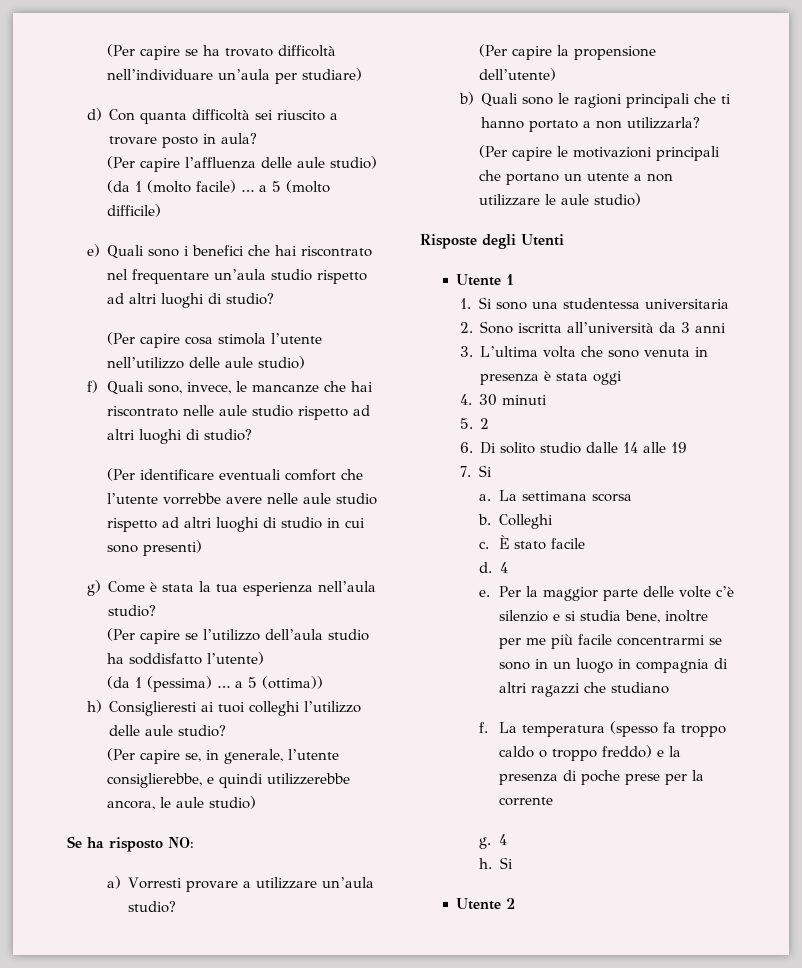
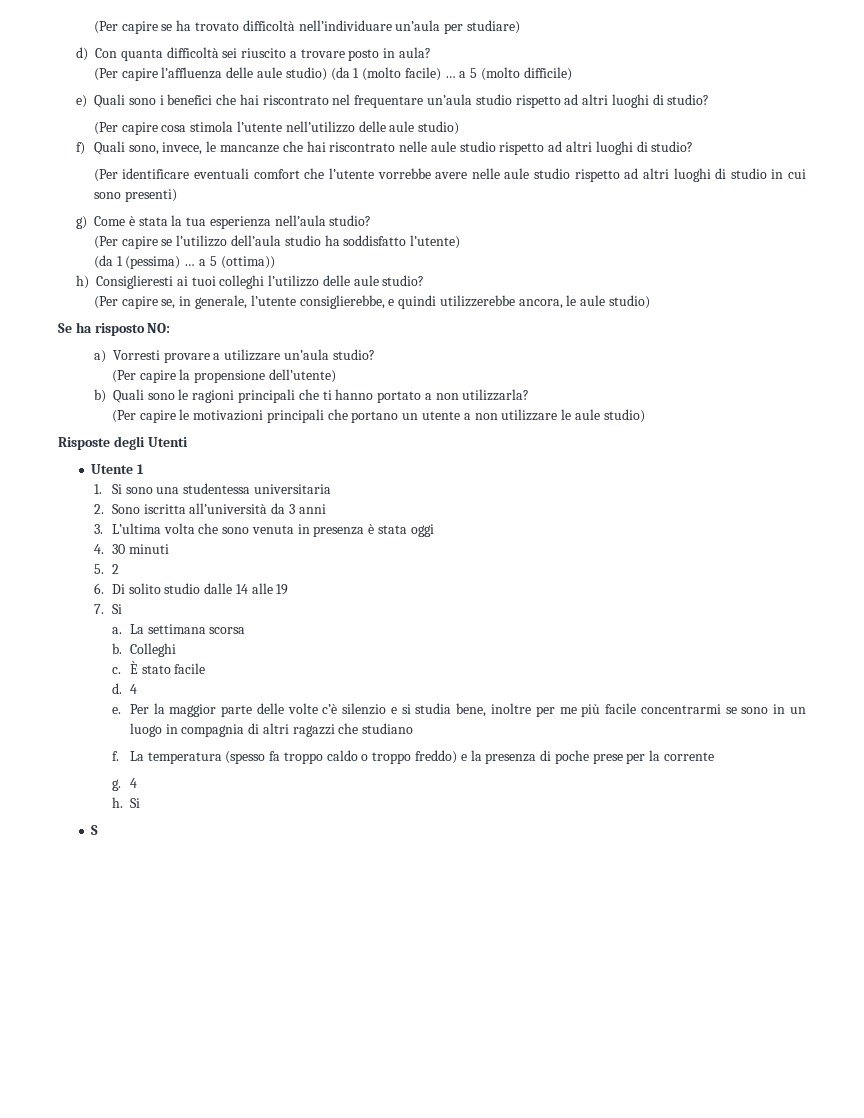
- Utente 2
+ S

